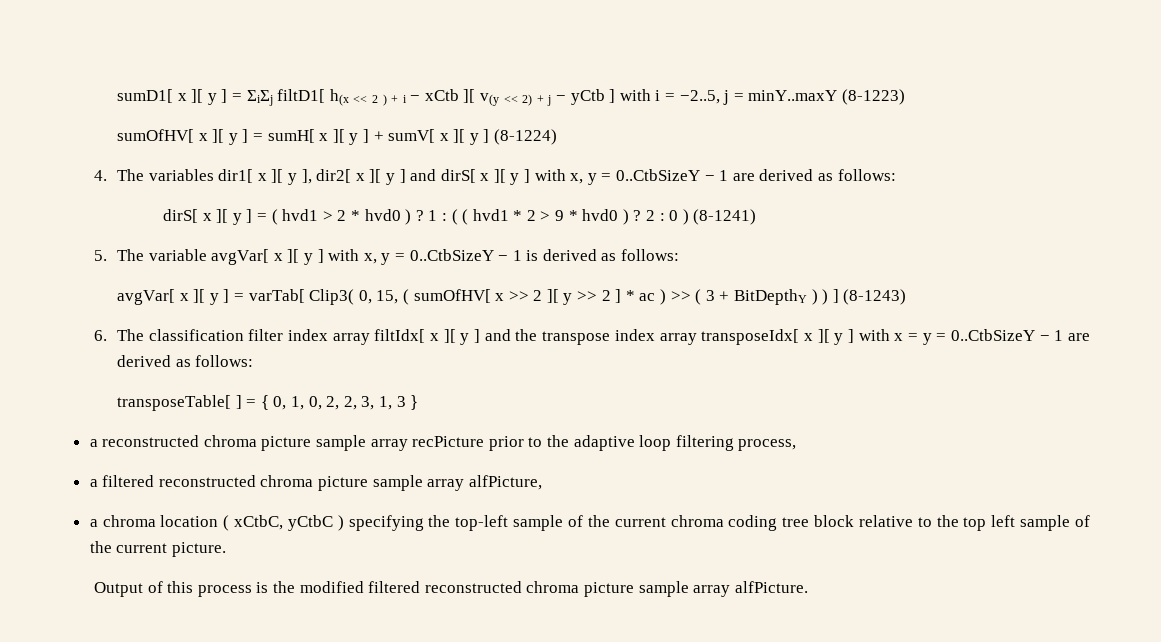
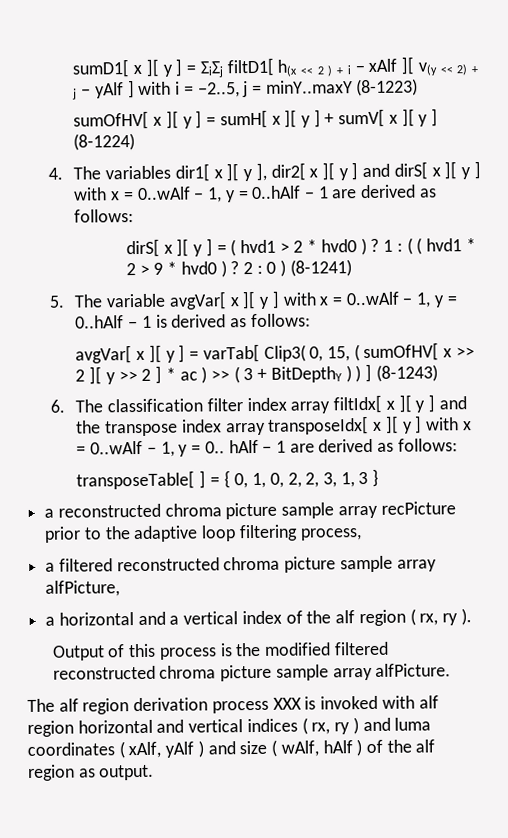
- sumD1[ x ][ y ] = ΣiΣj filtD1[ h(x << 2 ) + i − xCtb ][ v(y << 2) + j − yCtb ] with i = −2..5, j = minY..maxY (8-1223)
+ sumD1[ x ][ y ] = ΣiΣj filtD1[ h(x << 2 ) + i − xAlf ][ v(y << 2) + j − yAlf ] with i = −2..5, j = minY..maxY (8-1223)
- 4. The variables dir1[ x ][ y ], dir2[ x ][ y ] and dirS[ x ][ y ] with x, y = 0..CtbSizeY − 1 are derived as follows:
+ 4. The variables dir1[ x ][ y ], dir2[ x ][ y ] and dirS[ x ][ y ] with x = 0..wAlf − 1, y = 0..hAlf − 1 are derived as follows:
- 5. The variable avgVar[ x ][ y ] with x, y = 0..CtbSizeY − 1 is derived as follows:
+ 5. The variable avgVar[ x ][ y ] with x = 0..wAlf − 1, y = 0..hAlf − 1 is derived as follows:
- 6. The classification filter index array filtIdx[ x ][ y ] and the transpose index array transposeIdx[ x ][ y ] with x = y = 0..CtbSizeY − 1 are derived as follows:
+ 6. The classification filter index array filtIdx[ x ][ y ] and the transpose index array transposeIdx[ x ][ y ] with x = 0..wAlf – 1, y = 0.. hAlf − 1 are derived as follows:
- a chroma location ( xCtbC, yCtbC ) specifying the top-left sample of the current chroma coding tree block relative to the top left sample of the current picture.
+ a horizontal and a vertical index of the alf region ( rx, ry ).
+ The alf region derivation process XXX is invoked with alf region horizontal and vertical indices ( rx, ry ) and luma coordinates ( xAlf, yAlf ) and size ( wAlf, hAlf ) of the alf region as output.

